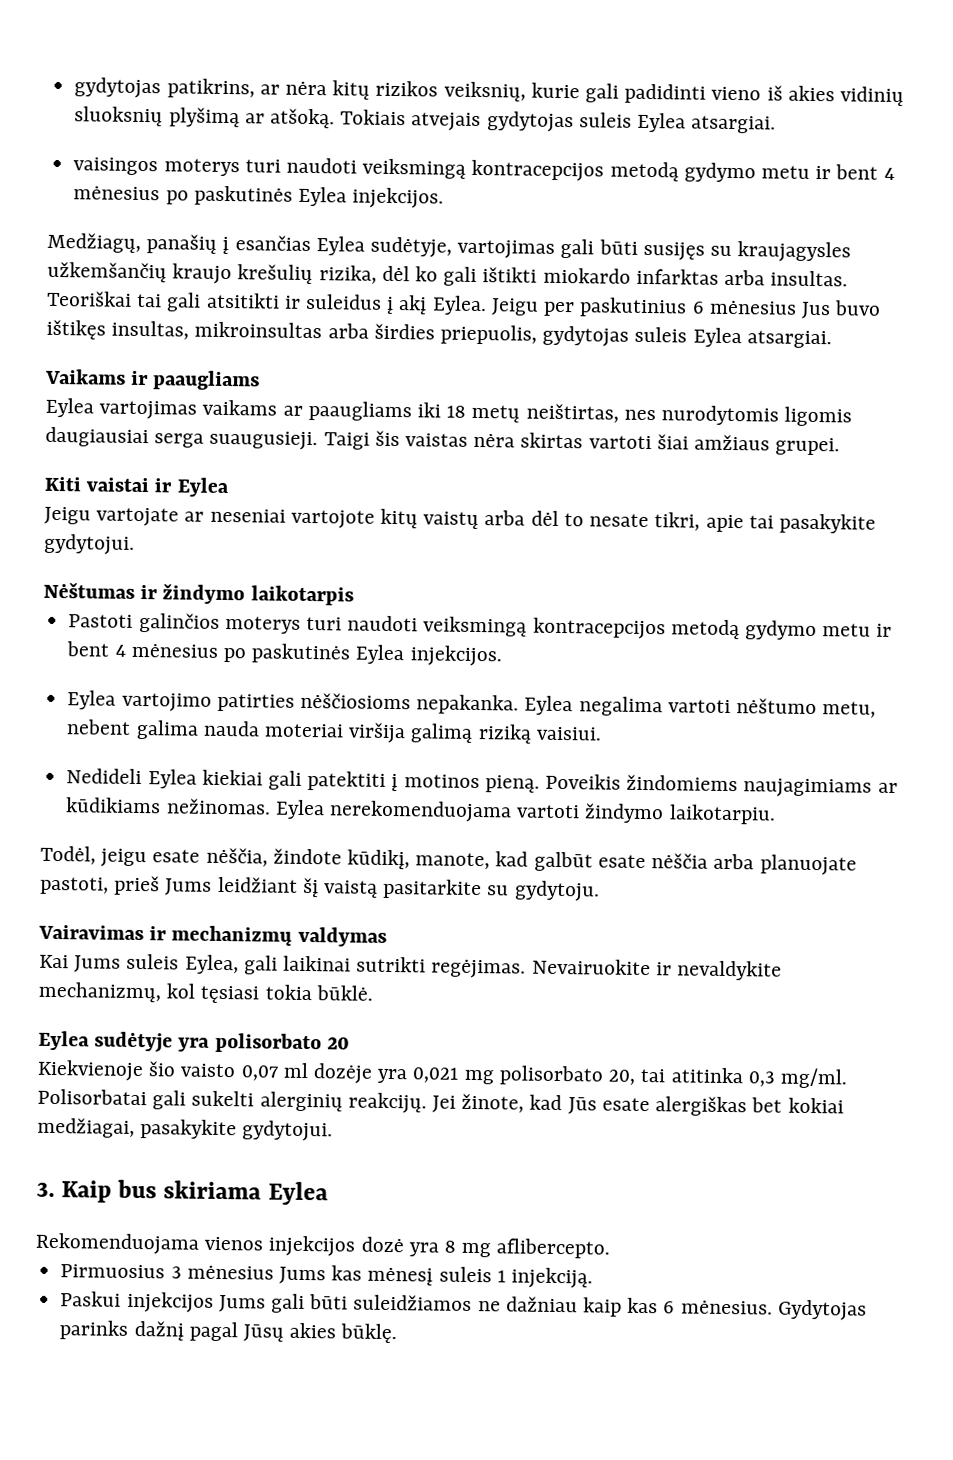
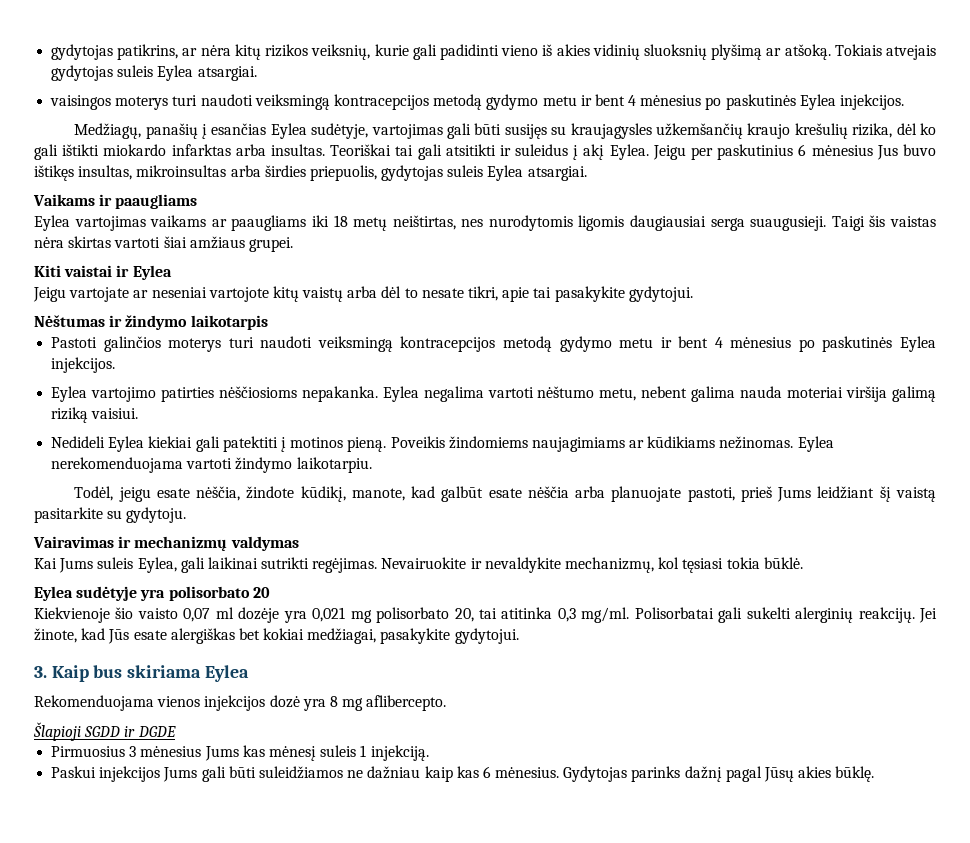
+ Šlapioji SGDD ir DGDE

